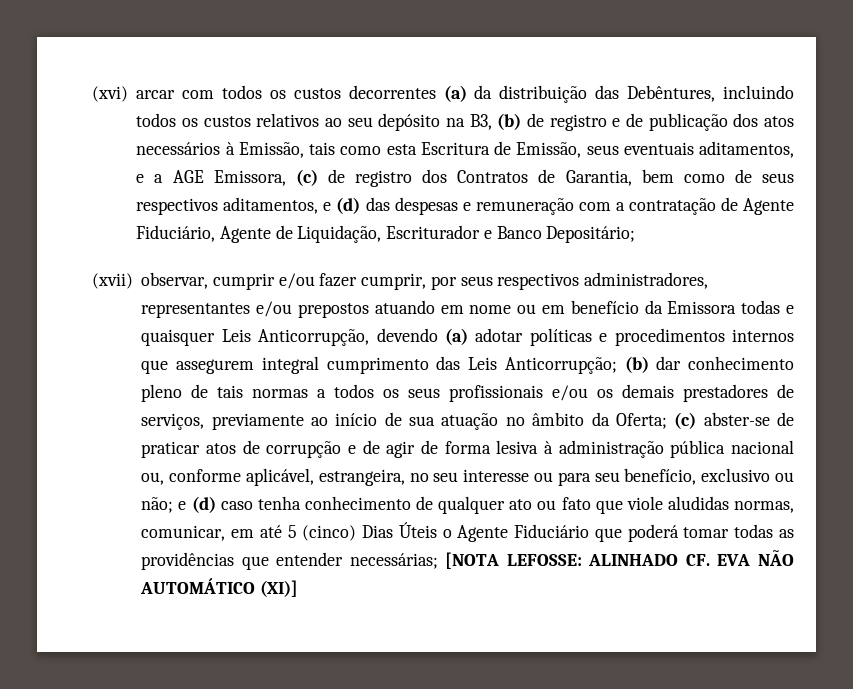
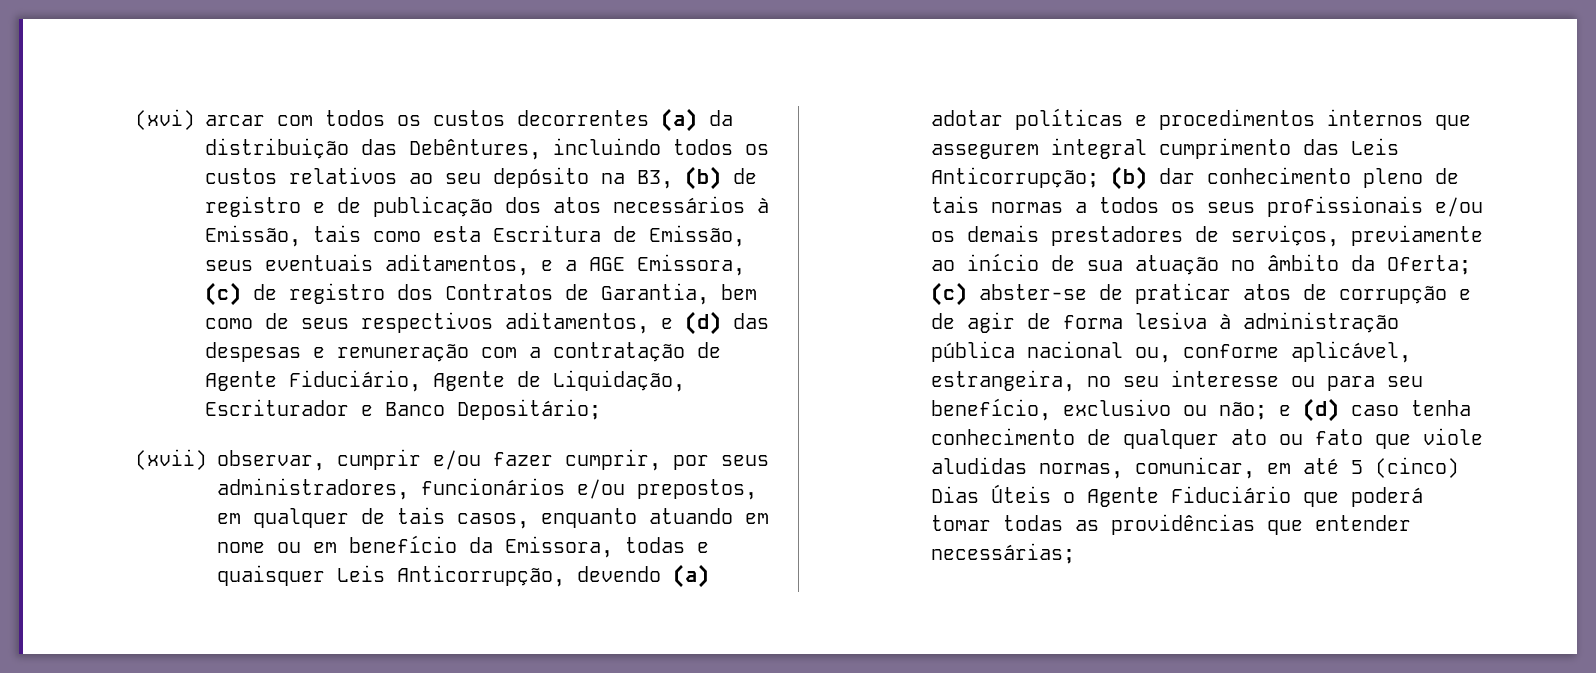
- (xvii) observar, cumprir e/ou fazer cumprir, por seus respectivos administradores, representantes e/ou prepostos atuando em nome ou em benefício da Emissora todas e quaisquer Leis Anticorrupção, devendo (a) adotar políticas e procedimentos internos que assegurem integral cumprimento das Leis Anticorrupção;
+ (xvii) observar, cumprir e/ou fazer cumprir, por seus administradores, funcionários e/ou prepostos, em qualquer de tais casos, enquanto atuando em nome ou em benefício da Emissora, todas e quaisquer Leis Anticorrupção, devendo (a) adotar políticas e procedimentos internos que assegurem integral cumprimento das Leis Anticorrupção;
- [NOTA LEFOSSE: ALINHADO CF. EVA NÃO AUTOMÁTICO (XI)]

